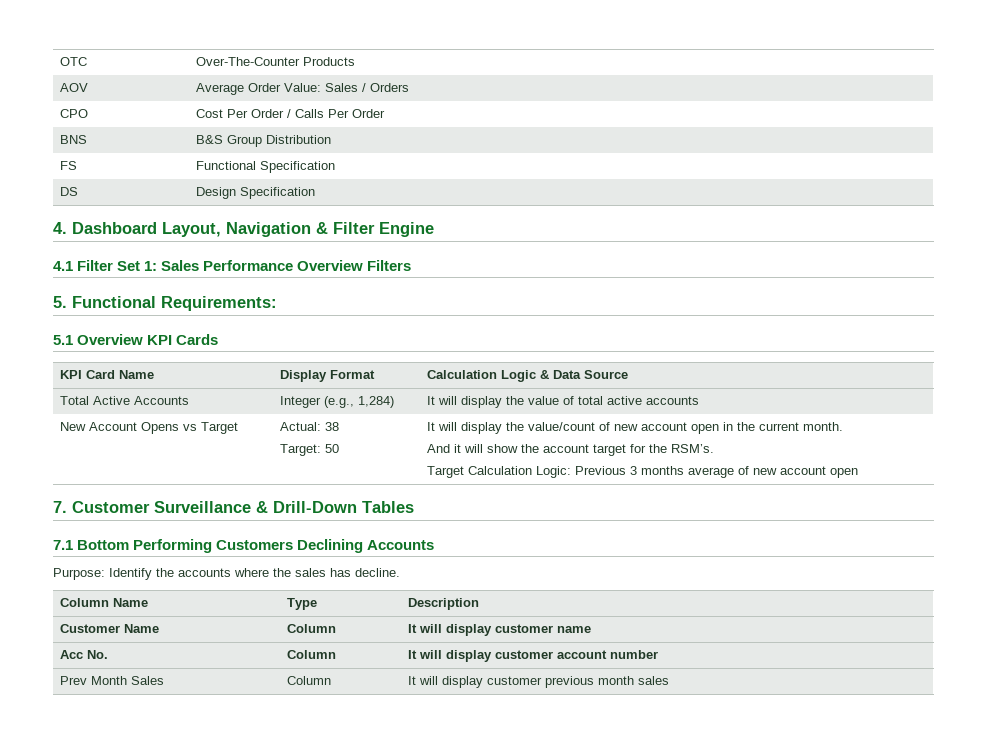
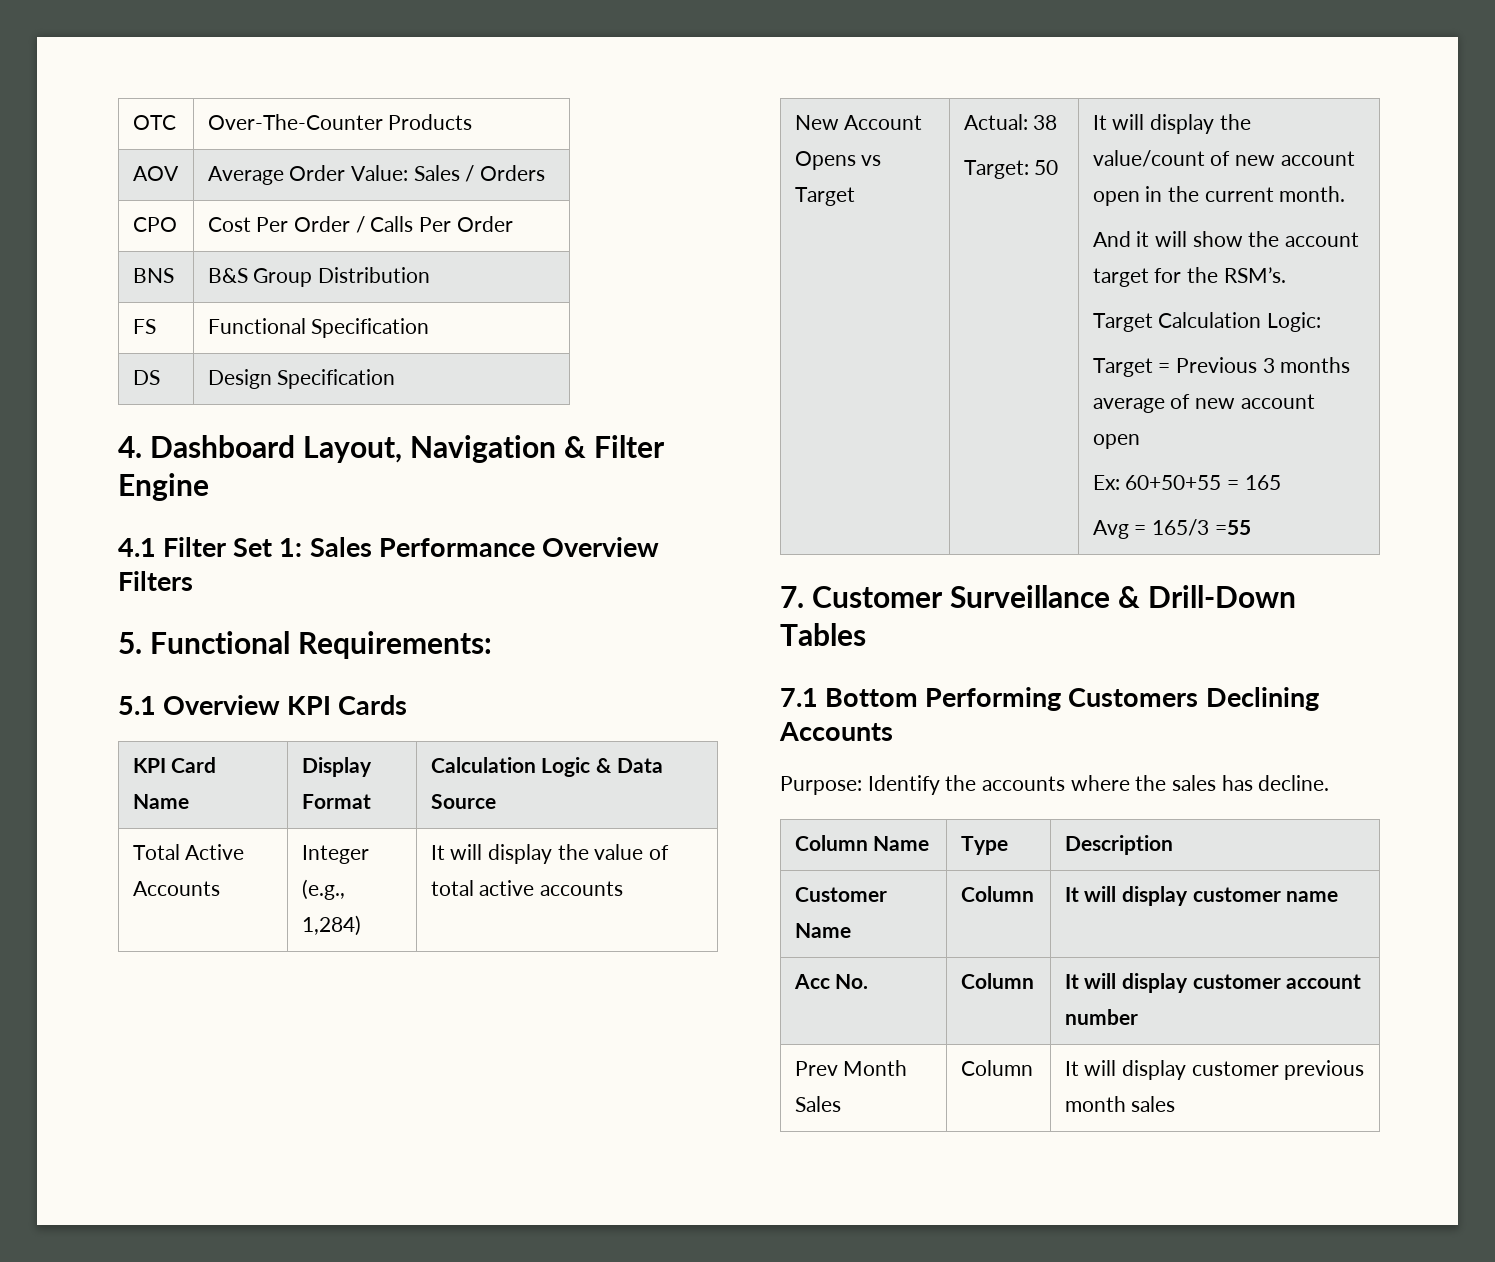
- Target Calculation Logic: Previous 3 months average of new account open
+ Target Calculation Logic:
+ Target = Previous 3 months average of new account open
+ Ex: 60+50+55 = 165
+ Avg = 165/3 =55

